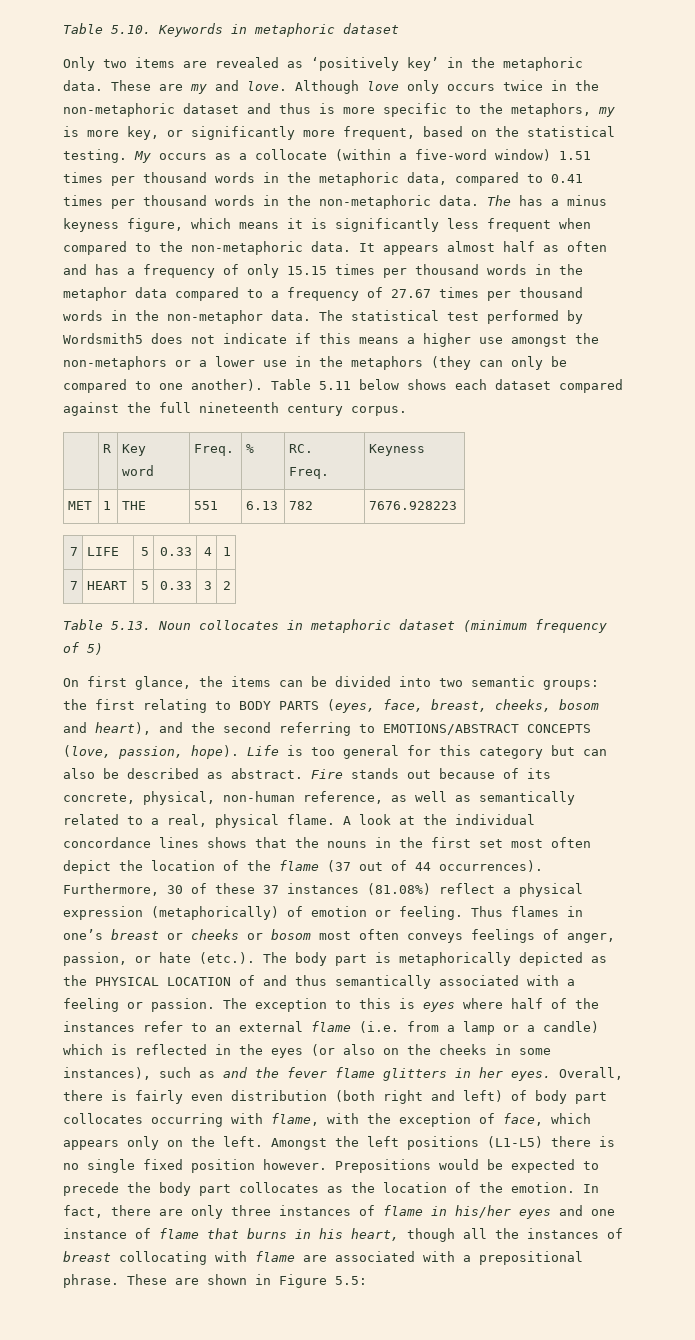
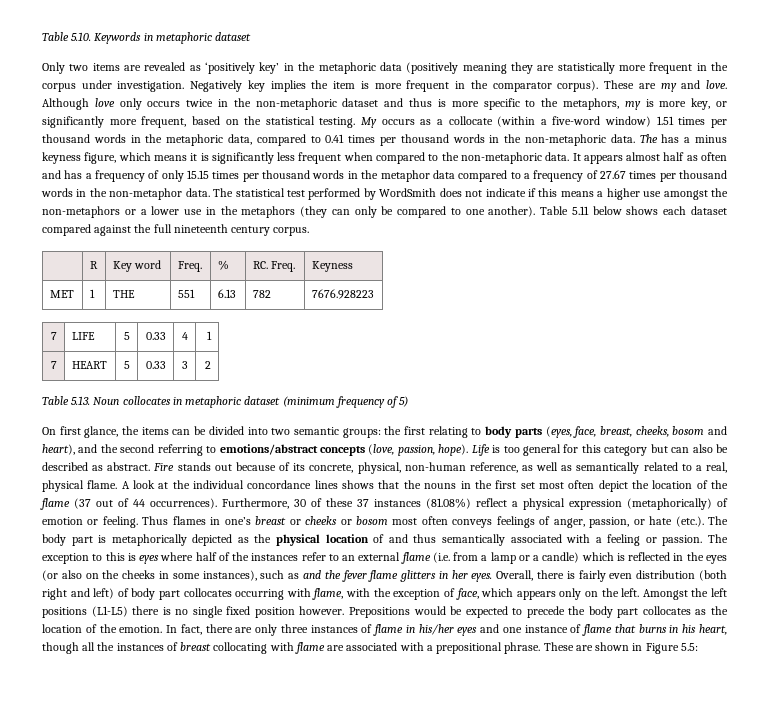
- Only two items are revealed as ‘positively key’ in the metaphoric data.
+ Only two items are revealed as ‘positively key’ in the metaphoric data (positively meaning they are statistically more frequent in the corpus under investigation. Negatively key implies the item is more frequent in the comparator corpus).
- The statistical test performed by Wordsmith5 does not indicate if this means a higher use amongst the non-metaphors or a lower use in the metaphors (they can only be compared to one another).
+ The statistical test performed by WordSmith does not indicate if this means a higher use amongst the non-metaphors or a lower use in the metaphors (they can only be compared to one another).
- On first glance, the items can be divided into two semantic groups: the first relating to BODY PARTS (eyes, face, breast, cheeks, bosom and heart), and the second referring to EMOTIONS/ABSTRACT CONCEPTS (love, passion, hope).
+ On first glance, the items can be divided into two semantic groups: the first relating to body parts (eyes, face, breast, cheeks, bosom and heart), and the second referring to emotions/abstract concepts (love, passion, hope).
- Thus flames in one’s breast or cheeks or bosom most often conveys feelings of anger, passion, or hate (etc.). The body part is metaphorically depicted as the PHYSICAL LOCATION of and thus semantically associated with a feeling or passion.
+ Thus flames in one’s breast or cheeks or bosom most often conveys feelings of anger, passion, or hate (etc.). The body part is metaphorically depicted as the physical location of and thus semantically associated with a feeling or passion.

